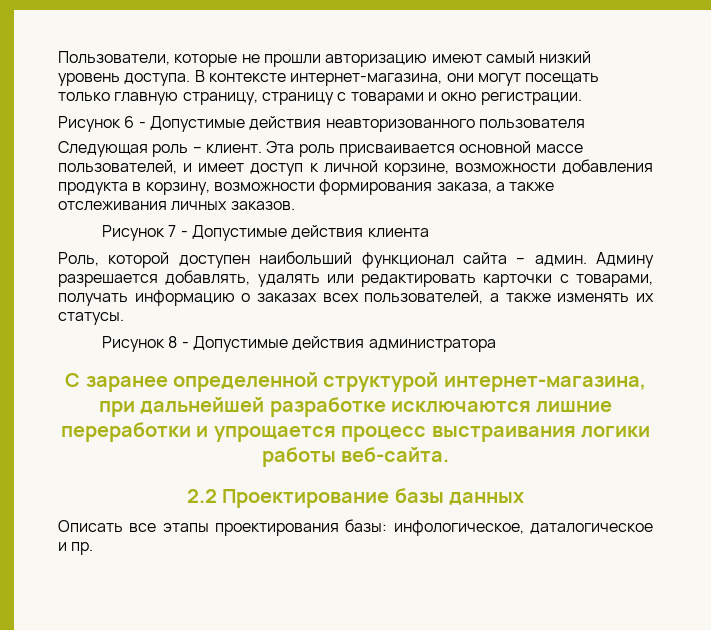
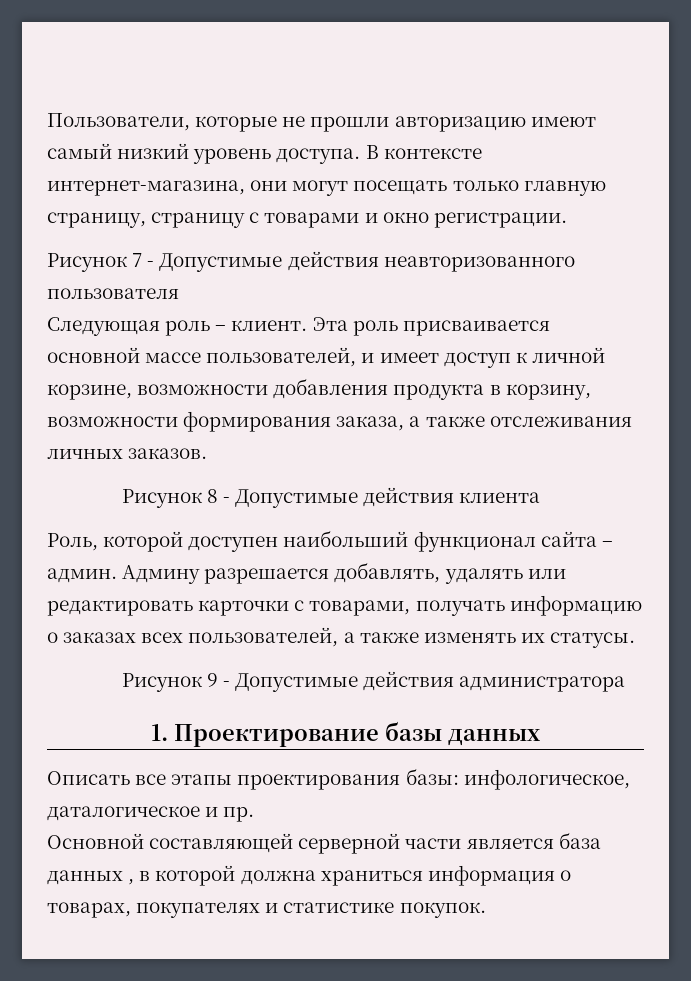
- Рисунок 6 - Допустимые действия неавторизованного пользователя
+ Рисунок 7 - Допустимые действия неавторизованного пользователя
- Рисунок 7 - Допустимые действия клиента
+ Рисунок 8 - Допустимые действия клиента
- Рисунок 8 - Допустимые действия администратора
+ Рисунок 9 - Допустимые действия администратора
- С заранее определенной структурой интернет-магазина, при дальнейшей разработке исключаются лишние переработки и упрощается процесс выстраивания логики работы веб-сайта.
- 2.2 Проектирование базы данных
+ 1. Проектирование базы данных
+ Основной составляющей серверной части является база данных , в которой должна храниться информация о товарах, покупателях и статистике покупок.

